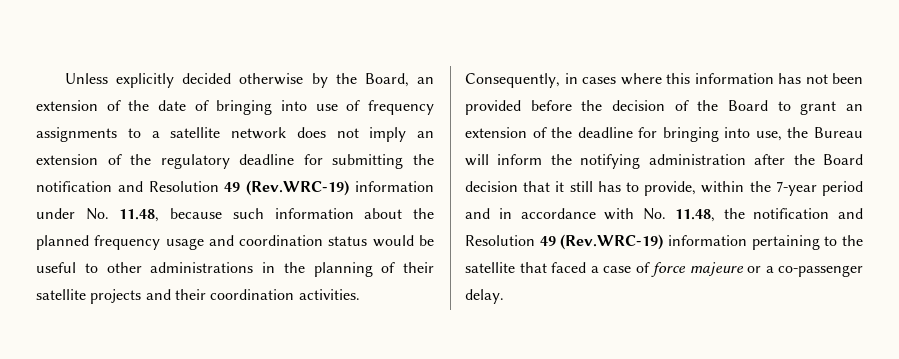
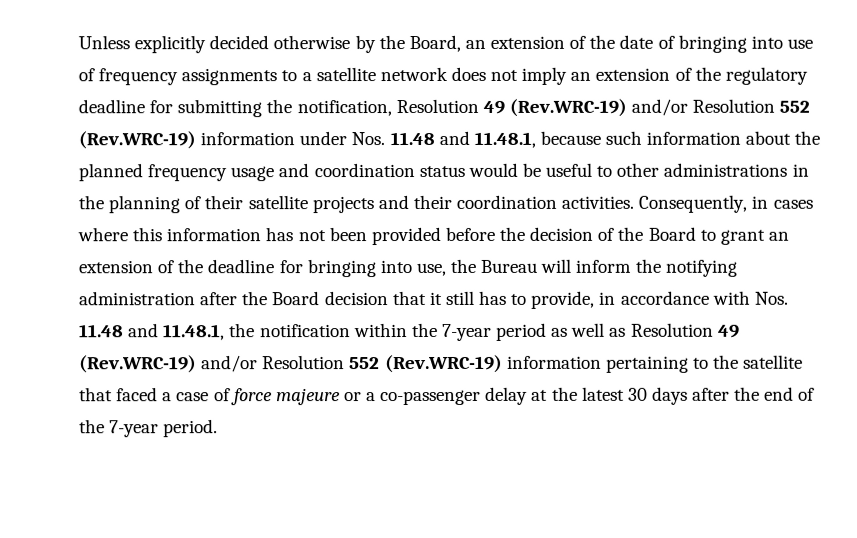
- Unless explicitly decided otherwise by the Board, an extension of the date of bringing into use of frequency assignments to a satellite network does not imply an extension of the regulatory deadline for submitting the notification and Resolution 49 (Rev.WRC-19) information under No. 11.48, because such information about the planned frequency usage and coordination status would be useful to other administrations in the planning of their satellite projects and their coordination activities.
+ Unless explicitly decided otherwise by the Board, an extension of the date of bringing into use of frequency assignments to a satellite network does not imply an extension of the regulatory deadline for submitting the notification, Resolution 49 (Rev.WRC-19) and/or Resolution 552 (Rev.WRC-19) information under Nos. 11.48 and 11.48.1, because such information about the planned frequency usage and coordination status would be useful to other administrations in the planning of their satellite projects and their coordination activities.
- Consequently, in cases where this information has not been provided before the decision of the Board to grant an extension of the deadline for bringing into use, the Bureau will inform the notifying administration after the Board decision that it still has to provide, within the 7-year period and in accordance with No. 11.48, the notification and Resolution 49 (Rev.WRC-19) information pertaining to the satellite that faced a case of force majeure or a co-passenger delay.
+ Consequently, in cases where this information has not been provided before the decision of the Board to grant an extension of the deadline for bringing into use, the Bureau will inform the notifying administration after the Board decision that it still has to provide, in accordance with Nos. 11.48 and 11.48.1, the notification within the 7-year period as well as Resolution 49 (Rev.WRC-19) and/or Resolution 552 (Rev.WRC-19) information pertaining to the satellite that faced a case of force majeure or a co-passenger delay at the latest 30 days after the end of the 7-year period.

